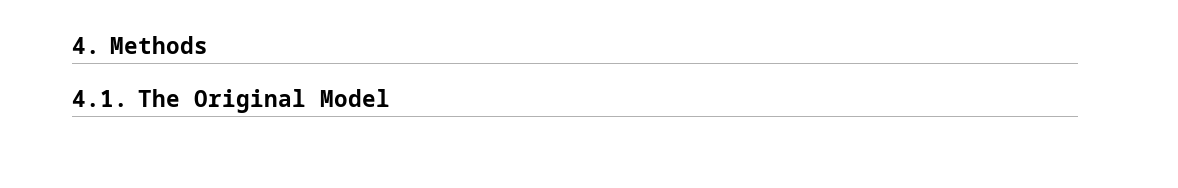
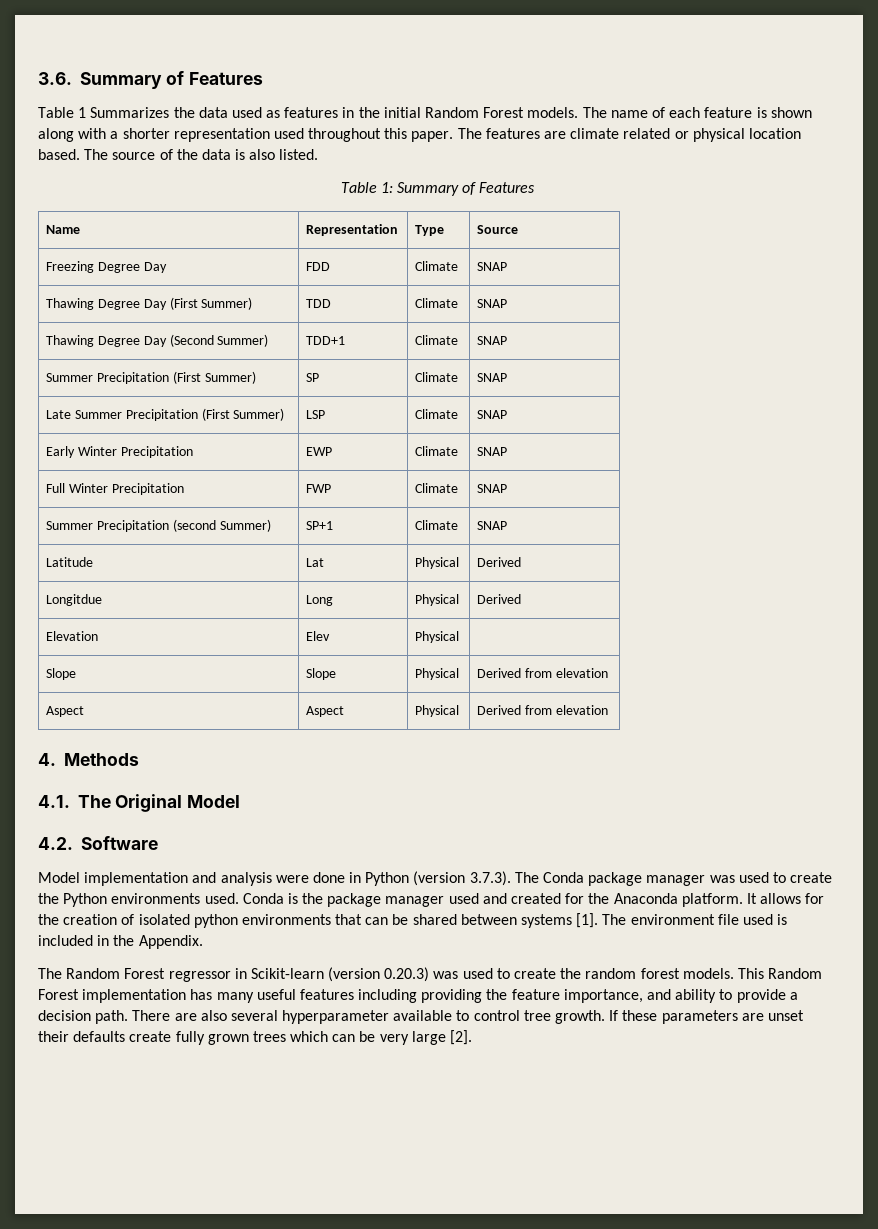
+ 3.6. Summary of Features
+ Table 1 Summarizes the data used as features in the initial Random Forest models. The name of each feature is shown along with a shorter representation used throughout this paper. The features are climate related or physical location based. The source of the data is also listed.
+ Table 1: Summary of Features
+ Name | Representation | Type | Source
+ Freezing Degree Day | FDD | Climate | SNAP
+ Thawing Degree Day (First Summer) | TDD | Climate | SNAP
+ Thawing Degree Day (Second Summer) | TDD+1 | Climate | SNAP
+ Summer Precipitation (First Summer) | SP | Climate | SNAP
+ Late Summer Precipitation (First Summer) | LSP | Climate | SNAP
+ Early Winter Precipitation | EWP | Climate | SNAP
+ Full Winter Precipitation | FWP | Climate | SNAP
+ Summer Precipitation (second Summer) | SP+1 | Climate | SNAP
+ Latitude | Lat | Physical | Derived
+ Longitdue | Long | Physical | Derived
+ Elevation | Elev | Physical |
+ Slope | Slope | Physical | Derived from elevation
+ Aspect | Aspect | Physical | Derived from elevation
+ 4.2. Software
+ Model implementation and analysis were done in Python (version 3.7.3). The Conda package manager was used to create the Python environments used. Conda is the package manager used and created for the Anaconda platform. It allows for the creation of isolated python environments that can be shared between systems [1]. The environment file used is included in the Appendix.
+ The Random Forest regressor in Scikit-learn (version 0.20.3) was used to create the random forest models. This Random Forest implementation has many useful features including providing the feature importance, and ability to provide a decision path. There are also several hyperparameter available to control tree growth. If these parameters are unset their defaults create fully grown trees which can be very large [2].

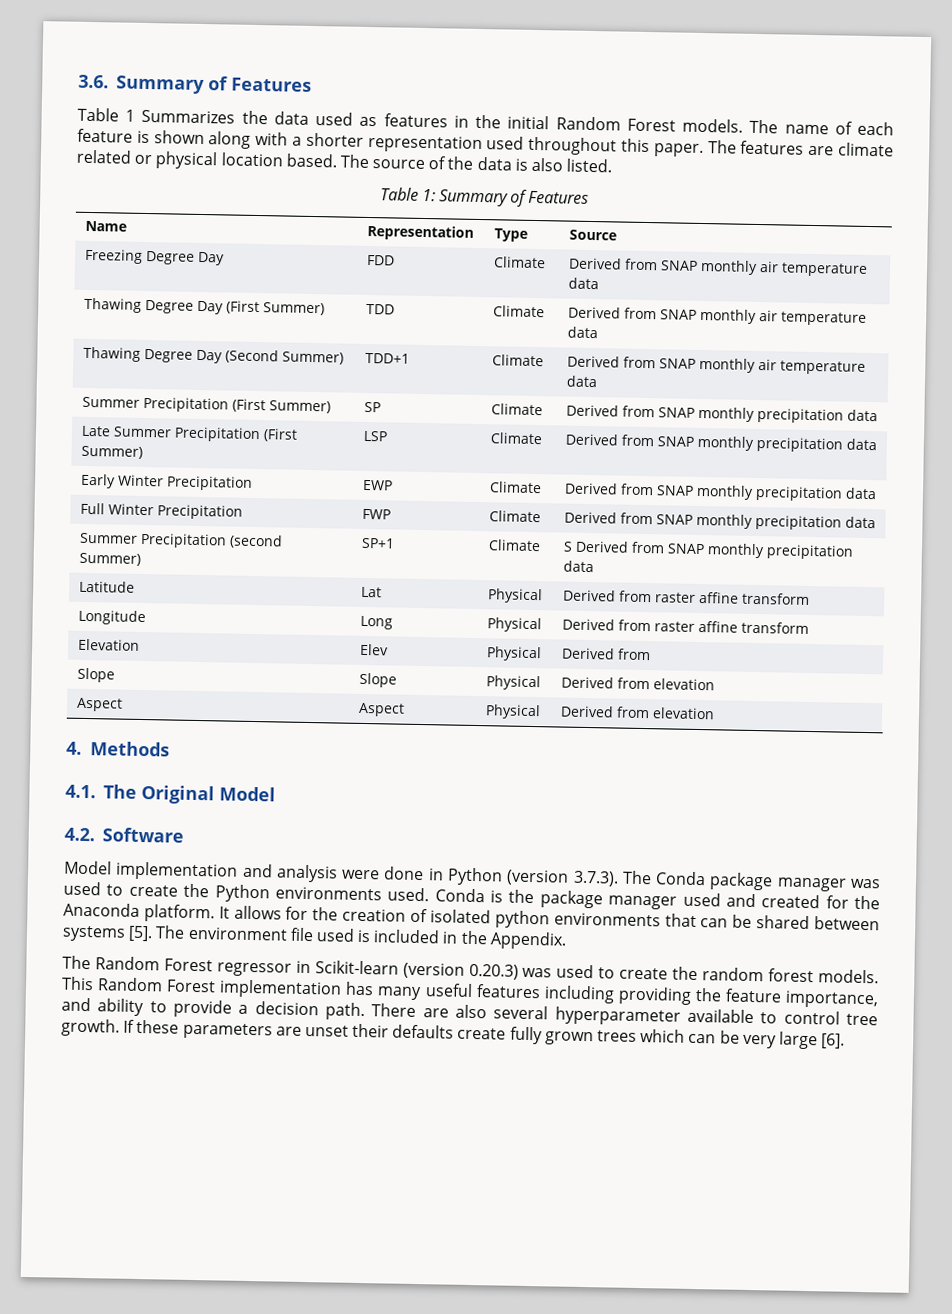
- Freezing Degree Day | FDD | Climate | SNAP
+ Freezing Degree Day | FDD | Climate | Derived from SNAP monthly air temperature data
- Thawing Degree Day (First Summer) | TDD | Climate | SNAP
+ Thawing Degree Day (First Summer) | TDD | Climate | Derived from SNAP monthly air temperature data
- Thawing Degree Day (Second Summer) | TDD+1 | Climate | SNAP
+ Thawing Degree Day (Second Summer) | TDD+1 | Climate | Derived from SNAP monthly air temperature data
- Summer Precipitation (First Summer) | SP | Climate | SNAP
+ Summer Precipitation (First Summer) | SP | Climate | Derived from SNAP monthly precipitation data
- Late Summer Precipitation (First Summer) | LSP | Climate | SNAP
+ Late Summer Precipitation (First Summer) | LSP | Climate | Derived from SNAP monthly precipitation data
- Early Winter Precipitation | EWP | Climate | SNAP
+ Early Winter Precipitation | EWP | Climate | Derived from SNAP monthly precipitation data
- Full Winter Precipitation | FWP | Climate | SNAP
+ Full Winter Precipitation | FWP | Climate | Derived from SNAP monthly precipitation data
- Summer Precipitation (second Summer) | SP+1 | Climate | SNAP
+ Summer Precipitation (second Summer) | SP+1 | Climate | S Derived from SNAP monthly precipitation data
- Latitude | Lat | Physical | Derived
- Longitdue | Long | Physical | Derived
+ Latitude | Lat | Physical | Derived from raster affine transform
+ Longitude | Long | Physical | Derived from raster affine transform
- Elevation | Elev | Physical |
+ Elevation | Elev | Physical | Derived from
- It allows for the creation of isolated python environments that can be shared between systems [1].
+ It allows for the creation of isolated python environments that can be shared between systems [5].
- If these parameters are unset their defaults create fully grown trees which can be very large [2].
+ If these parameters are unset their defaults create fully grown trees which can be very large [6].

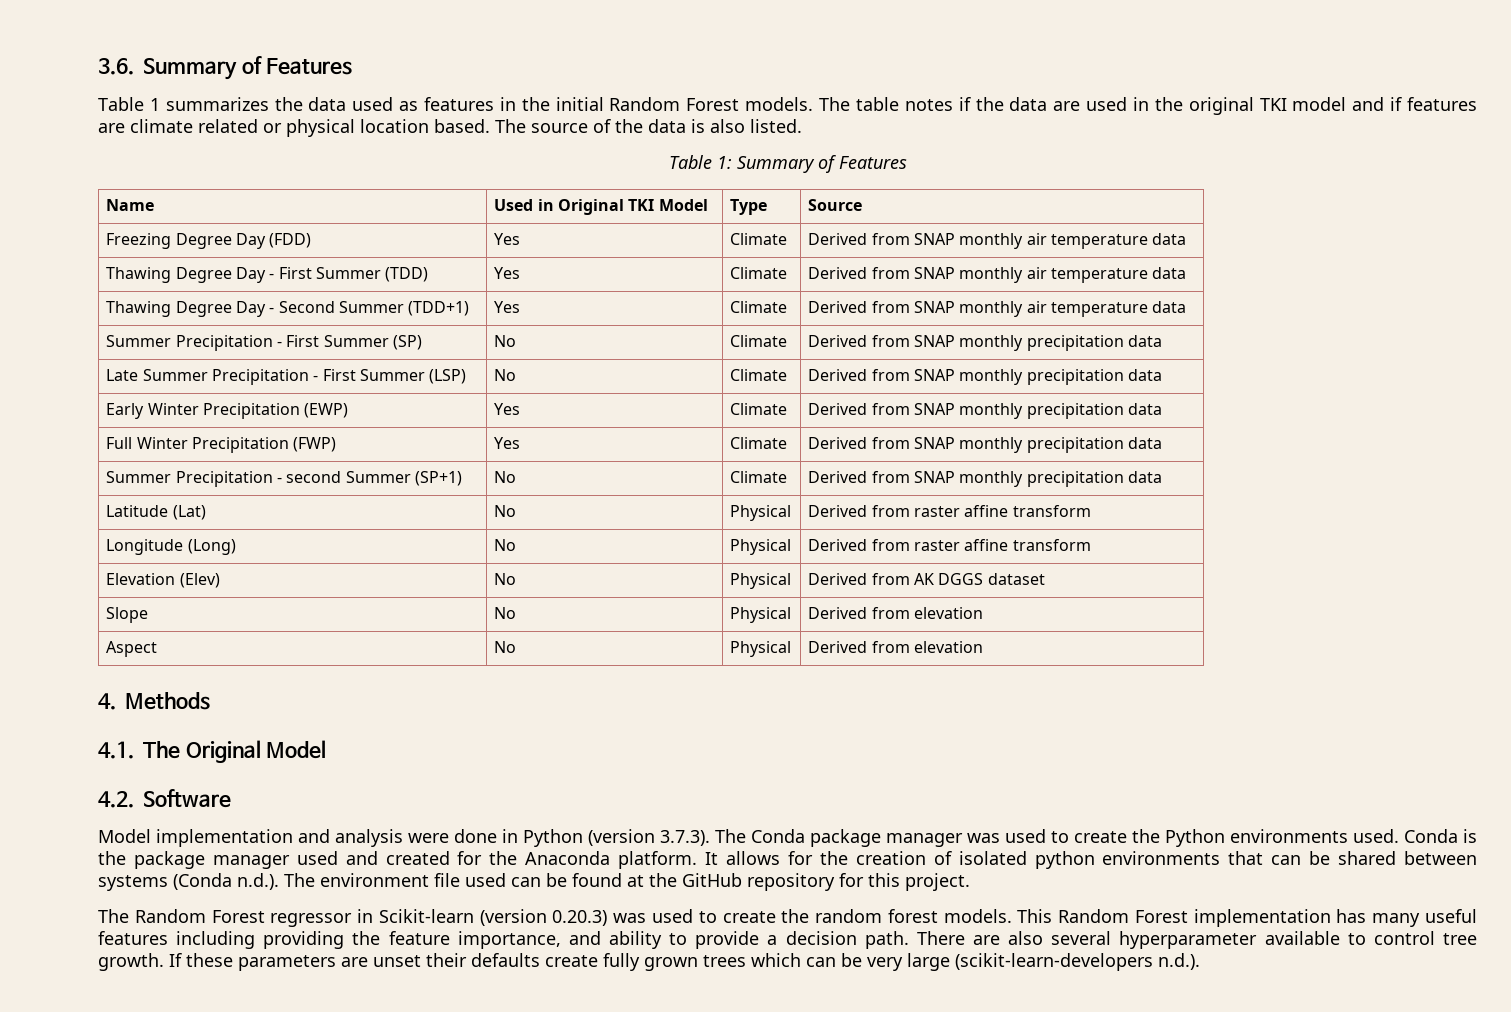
- Table 1 Summarizes the data used as features in the initial Random Forest models.
+ Table 1 summarizes the data used as features in the initial Random Forest models.
- The name of each feature is shown along with a shorter representation used throughout this paper. The features are climate related or physical location based.
+ The table notes if the data are used in the original TKI model and if features are climate related or physical location based.
- Name | Representation | Type | Source
+ Name | Used in Original TKI Model | Type | Source
- Freezing Degree Day | FDD | Climate | Derived from SNAP monthly air temperature data
+ Freezing Degree Day (FDD) | Yes | Climate | Derived from SNAP monthly air temperature data
- Thawing Degree Day (First Summer) | TDD | Climate | Derived from SNAP monthly air temperature data
+ Thawing Degree Day - First Summer (TDD) | Yes | Climate | Derived from SNAP monthly air temperature data
- Thawing Degree Day (Second Summer) | TDD+1 | Climate | Derived from SNAP monthly air temperature data
+ Thawing Degree Day - Second Summer (TDD+1) | Yes | Climate | Derived from SNAP monthly air temperature data
- Summer Precipitation (First Summer) | SP | Climate | Derived from SNAP monthly precipitation data
+ Summer Precipitation - First Summer (SP) | No | Climate | Derived from SNAP monthly precipitation data
- Late Summer Precipitation (First Summer) | LSP | Climate | Derived from SNAP monthly precipitation data
+ Late Summer Precipitation - First Summer (LSP) | No | Climate | Derived from SNAP monthly precipitation data
- Early Winter Precipitation | EWP | Climate | Derived from SNAP monthly precipitation data
+ Early Winter Precipitation (EWP) | Yes | Climate | Derived from SNAP monthly precipitation data
- Full Winter Precipitation | FWP | Climate | Derived from SNAP monthly precipitation data
+ Full Winter Precipitation (FWP) | Yes | Climate | Derived from SNAP monthly precipitation data
- Summer Precipitation (second Summer) | SP+1 | Climate | S Derived from SNAP monthly precipitation data
+ Summer Precipitation - second Summer (SP+1) | No | Climate | Derived from SNAP monthly precipitation data
- Latitude | Lat | Physical | Derived from raster affine transform
+ Latitude (Lat) | No | Physical | Derived from raster affine transform
- Longitude | Long | Physical | Derived from raster affine transform
+ Longitude (Long) | No | Physical | Derived from raster affine transform
- Elevation | Elev | Physical | Derived from
- Slope | Slope | Physical | Derived from elevation
+ Elevation (Elev) | No | Physical | Derived from AK DGGS dataset
+ Slope | No | Physical | Derived from elevation
- Aspect | Aspect | Physical | Derived from elevation
+ Aspect | No | Physical | Derived from elevation
- It allows for the creation of isolated python environments that can be shared between systems [5]. The environment file used is included in the Appendix.
+ It allows for the creation of isolated python environments that can be shared between systems (Conda n.d.). The environment file used can be found at the GitHub repository for this project.
- If these parameters are unset their defaults create fully grown trees which can be very large [6].
+ If these parameters are unset their defaults create fully grown trees which can be very large (scikit-learn-developers n.d.).

